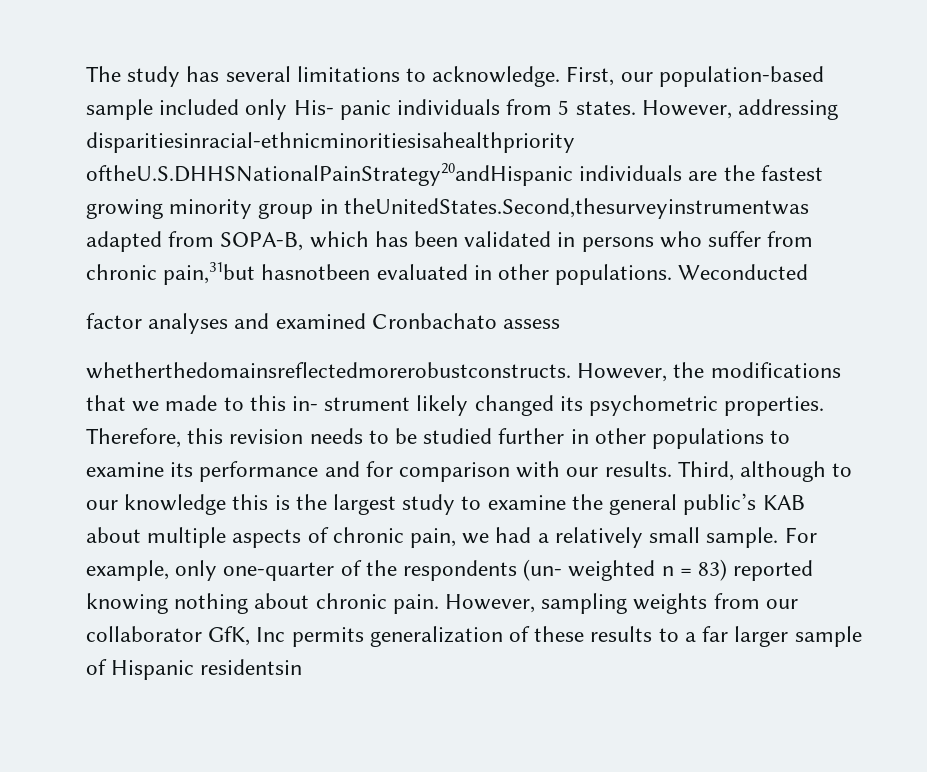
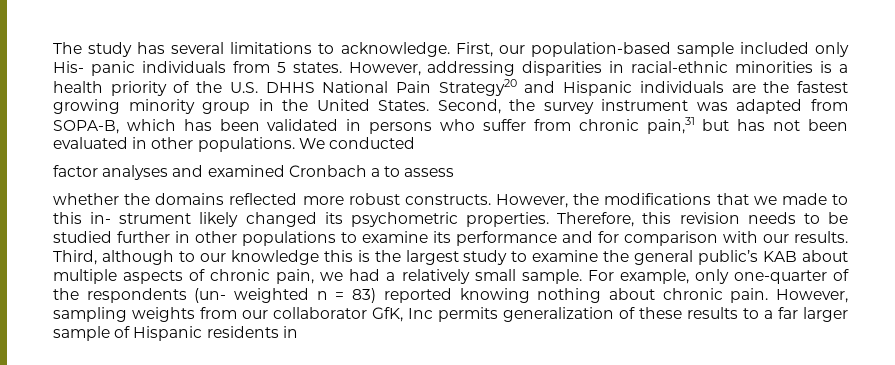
- However, addressing disparitiesinracial-ethnicminoritiesisahealthpriority oftheU.S.DHHSNationalPainStrategy20andHispanic individuals are the fastest growing minority group in theUnitedStates.Second,thesurveyinstrumentwas adapted from SOPA-B, which has been validated in persons who suffer from chronic pain,31but hasnotbeen evaluated in other populations.
+ However, addressing disparities in racial-ethnic minorities is a health priority of the U.S. DHHS National Pain Strategy20 and Hispanic individuals are the fastest growing minority group in the United States. Second, the survey instrument was adapted from SOPA-B, which has been validated in persons who suffer from chronic pain,31 but has not been evaluated in other populations.
- Weconducted
+ We conducted
- factor analyses and examined Cronbachato assess
- whetherthedomainsreflectedmorerobustconstructs.
+ factor analyses and examined Cronbach a to assess
+ whether the domains reflected more robust constructs.
- However, sampling weights from our collaborator GfK, Inc permits generalization of these results to a far larger sample of Hispanic residentsin
+ However, sampling weights from our collaborator GfK, Inc permits generalization of these results to a far larger sample of Hispanic residents in

